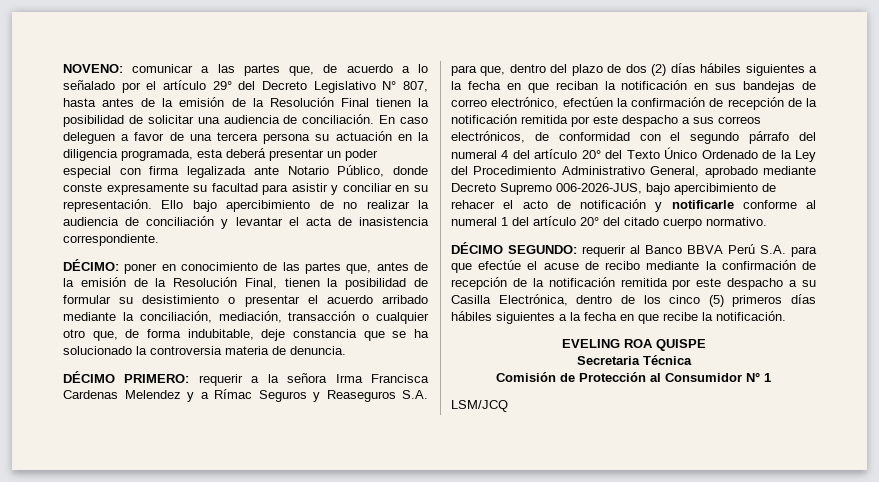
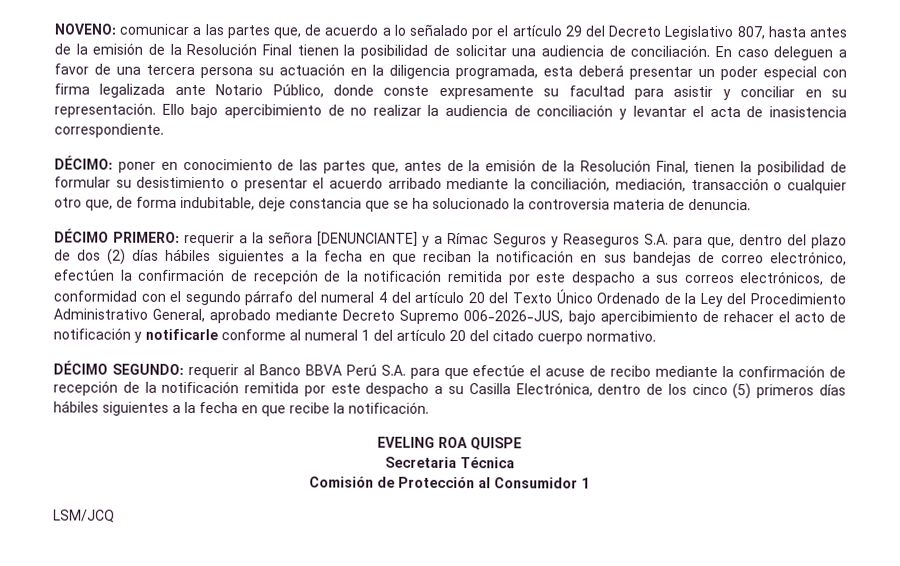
- NOVENO: comunicar a las partes que, de acuerdo a lo señalado por el artículo 29° del Decreto Legislativo N° 807, hasta antes de la emisión de la Resolución Final tienen la posibilidad de solicitar una audiencia de conciliación.
+ NOVENO: comunicar a las partes que, de acuerdo a lo señalado por el artículo 29 del Decreto Legislativo 807, hasta antes de la emisión de la Resolución Final tienen la posibilidad de solicitar una audiencia de conciliación.
- requerir a la señora Irma Francisca Cardenas Melendez y a Rímac Seguros y Reaseguros S.A. para que, dentro del plazo de dos (2) días hábiles siguientes a la fecha en que reciban la notificación en sus bandejas de correo electrónico, efectúen la confirmación de recepción de la notificación remitida por este despacho a sus correos electrónicos, de conformidad con el segundo párrafo del numeral 4 del artículo 20° del Texto Único Ordenado de la Ley del Procedimiento Administrativo General, aprobado mediante Decreto Supremo 006-2026-JUS, bajo apercibimiento de rehacer el acto de notificación y notificarle conforme al numeral 1 del artículo 20° del citado cuerpo normativo.
+ requerir a la señora [DENUNCIANTE] y a Rímac Seguros y Reaseguros S.A. para que, dentro del plazo de dos (2) días hábiles siguientes a la fecha en que reciban la notificación en sus bandejas de correo electrónico, efectúen la confirmación de recepción de la notificación remitida por este despacho a sus correos electrónicos, de conformidad con el segundo párrafo del numeral 4 del artículo 20 del Texto Único Ordenado de la Ley del Procedimiento Administrativo General, aprobado mediante Decreto Supremo 006-2026-JUS, bajo apercibimiento de rehacer el acto de notificación y notificarle conforme al numeral 1 del artículo 20 del citado cuerpo normativo.
- Comisión de Protección al Consumidor N° 1
+ Comisión de Protección al Consumidor 1

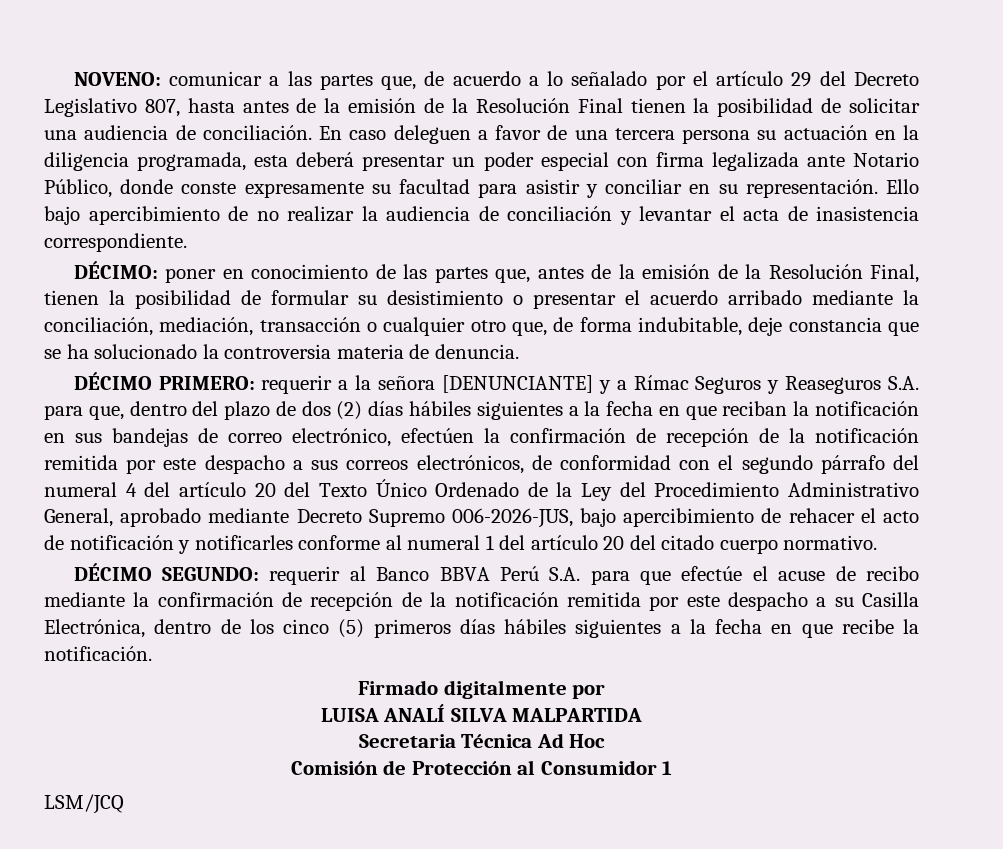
- requerir a la señora [DENUNCIANTE] y a Rímac Seguros y Reaseguros S.A. para que, dentro del plazo de dos (2) días hábiles siguientes a la fecha en que reciban la notificación en sus bandejas de correo electrónico, efectúen la confirmación de recepción de la notificación remitida por este despacho a sus correos electrónicos, de conformidad con el segundo párrafo del numeral 4 del artículo 20 del Texto Único Ordenado de la Ley del Procedimiento Administrativo General, aprobado mediante Decreto Supremo 006-2026-JUS, bajo apercibimiento de rehacer el acto de notificación y notificarle conforme al numeral 1 del artículo 20 del citado cuerpo normativo.
+ requerir a la señora [DENUNCIANTE] y a Rímac Seguros y Reaseguros S.A. para que, dentro del plazo de dos (2) días hábiles siguientes a la fecha en que reciban la notificación en sus bandejas de correo electrónico, efectúen la confirmación de recepción de la notificación remitida por este despacho a sus correos electrónicos, de conformidad con el segundo párrafo del numeral 4 del artículo 20 del Texto Único Ordenado de la Ley del Procedimiento Administrativo General, aprobado mediante Decreto Supremo 006-2026-JUS, bajo apercibimiento de rehacer el acto de notificación y notificarles conforme al numeral 1 del artículo 20 del citado cuerpo normativo.
- EVELING ROA QUISPE
+ Firmado digitalmente por
+ LUISA ANALÍ SILVA MALPARTIDA
- Secretaria Técnica
+ Secretaria Técnica Ad Hoc

